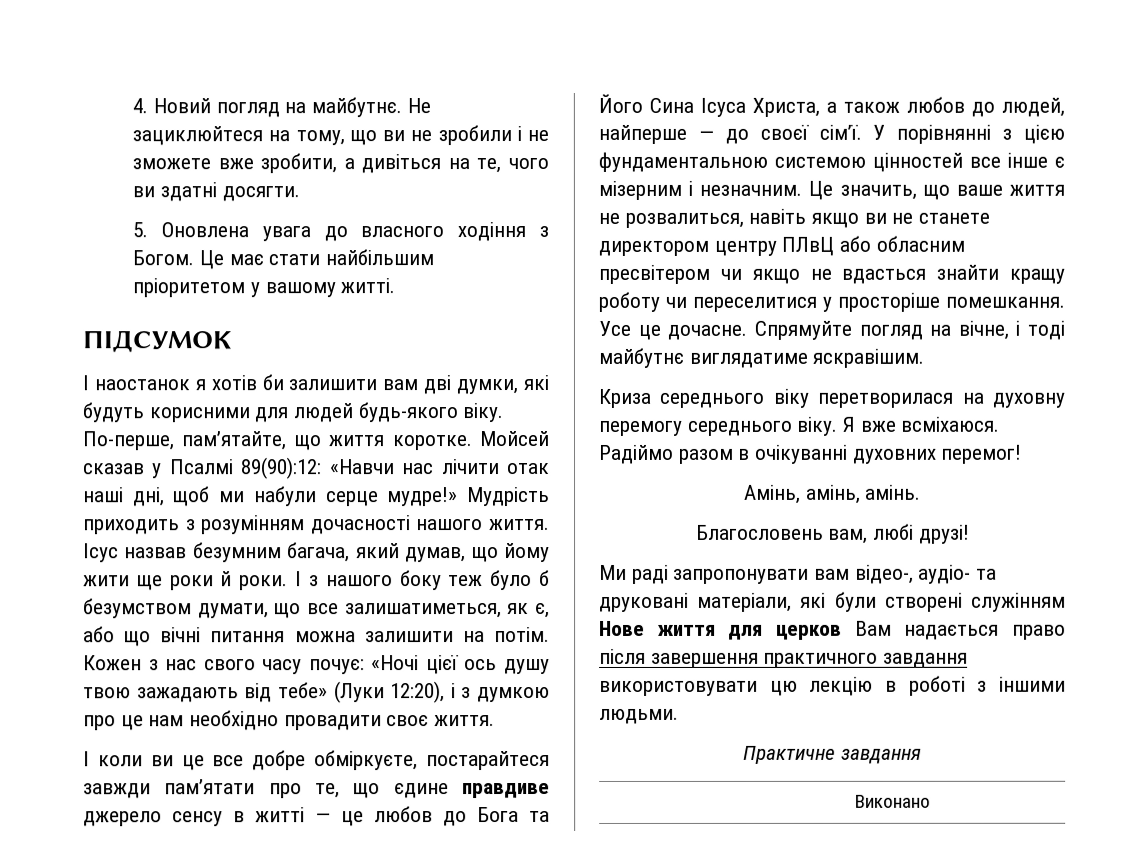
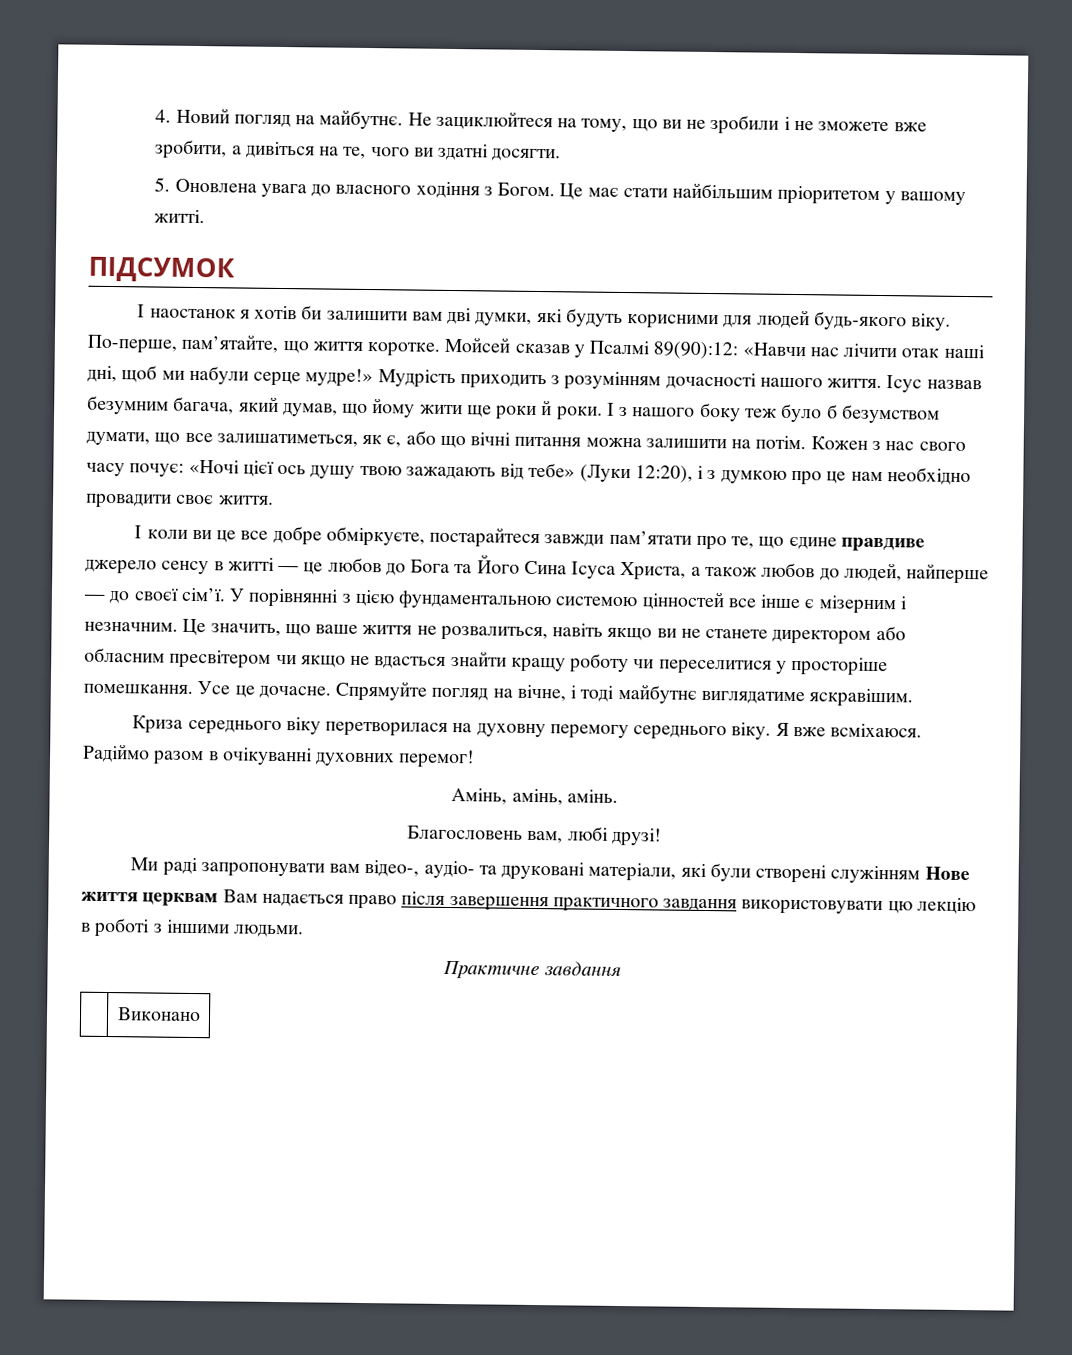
- Це значить, що ваше життя не розвалиться, навіть якщо ви не станете директором центру ПЛвЦ або обласним пресвітером чи якщо не вдасться знайти кращу роботу чи переселитися у просторіше помешкання.
+ Це значить, що ваше життя не розвалиться, навіть якщо ви не станете директором або обласним пресвітером чи якщо не вдасться знайти кращу роботу чи переселитися у просторіше помешкання.
- Ми раді запропонувати вам відео-, аудіо- та друковані матеріали, які були створені служінням Нове життя для церков Вам надається право після завершення практичного завдання використовувати цю лекцію в роботі з іншими людьми.
+ Ми раді запропонувати вам відео-, аудіо- та друковані матеріали, які були створені служінням Нове життя церквам Вам надається право після завершення практичного завдання використовувати цю лекцію в роботі з іншими людьми.

